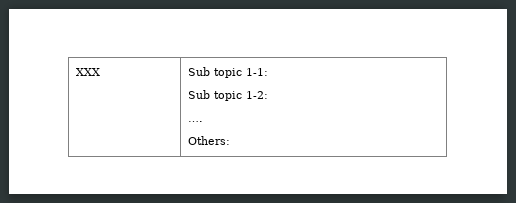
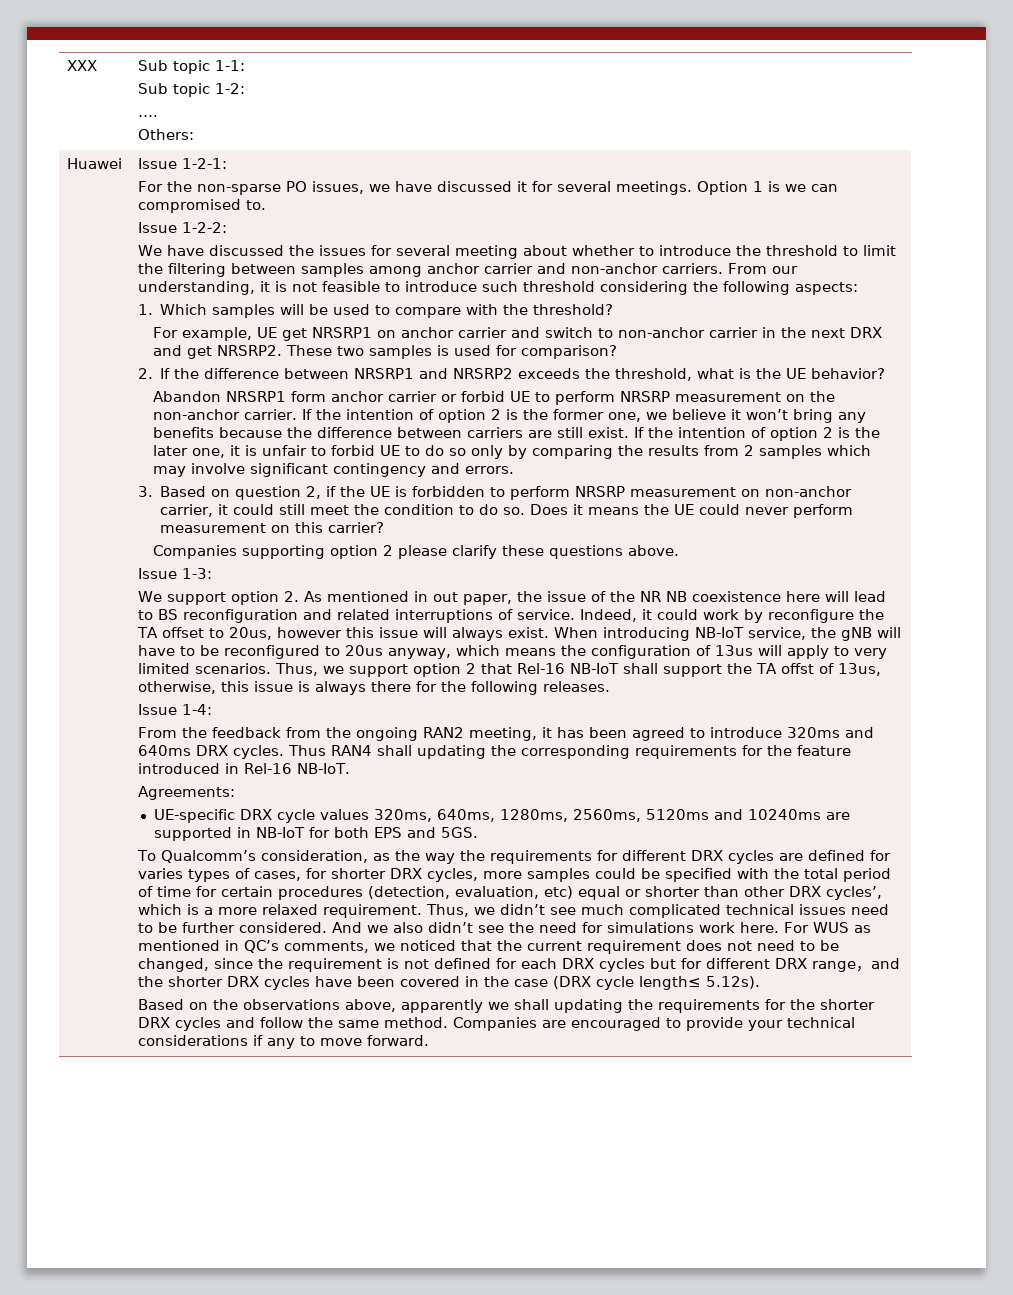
+ Huawei | Issue 1-2-1:
+ For the non-sparse PO issues, we have discussed it for several meetings. Option 1 is we can compromised to.
+ Issue 1-2-2:
+ We have discussed the issues for several meeting about whether to introduce the threshold to limit the filtering between samples among anchor carrier and non-anchor carriers. From our understanding, it is not feasible to introduce such threshold considering the following aspects:
+ 1. Which samples will be used to compare with the threshold?
+ For example, UE get NRSRP1 on anchor carrier and switch to non-anchor carrier in the next DRX and get NRSRP2. These two samples is used for comparison?
+ 2. If the difference between NRSRP1 and NRSRP2 exceeds the threshold, what is the UE behavior?
+ Abandon NRSRP1 form anchor carrier or forbid UE to perform NRSRP measurement on the non-anchor carrier. If the intention of option 2 is the former one, we believe it won’t bring any benefits because the difference between carriers are still exist. If the intention of option 2 is the later one, it is unfair to forbid UE to do so only by comparing the results from 2 samples which may involve significant contingency and errors.
+ 3. Based on question 2, if the UE is forbidden to perform NRSRP measurement on non-anchor carrier, it could still meet the condition to do so. Does it means the UE could never perform measurement on this carrier?
+ Companies supporting option 2 please clarify these questions above.
+ Issue 1-3:
+ We support option 2. As mentioned in out paper, the issue of the NR NB coexistence here will lead to BS reconfiguration and related interruptions of service. Indeed, it could work by reconfigure the TA offset to 20us, however this issue will always exist. When introducing NB-IoT service, the gNB will have to be reconfigured to 20us anyway, which means the configuration of 13us will apply to very limited scenarios. Thus, we support option 2 that Rel-16 NB-IoT shall support the TA offst of 13us, otherwise, this issue is always there for the following releases.
+ Issue 1-4:
+ From the feedback from the ongoing RAN2 meeting, it has been agreed to introduce 320ms and 640ms DRX cycles. Thus RAN4 shall updating the corresponding requirements for the feature introduced in Rel-16 NB-IoT.
+ Agreements:
+ UE-specific DRX cycle values 320ms, 640ms, 1280ms, 2560ms, 5120ms and 10240ms are supported in NB-IoT for both EPS and 5GS.
+ To Qualcomm’s consideration, as the way the requirements for different DRX cycles are defined for varies types of cases, for shorter DRX cycles, more samples could be specified with the total period of time for certain procedures (detection, evaluation, etc) equal or shorter than other DRX cycles’, which is a more relaxed requirement. Thus, we didn’t see much complicated technical issues need to be further considered. And we also didn’t see the need for simulations work here. For WUS as mentioned in QC’s comments, we noticed that the current requirement does not need to be changed, since the requirement is not defined for each DRX cycles but for different DRX range，and the shorter DRX cycles have been covered in the case (DRX cycle length≤ 5.12s).
+ Based on the observations above, apparently we shall updating the requirements for the shorter DRX cycles and follow the same method. Companies are encouraged to provide your technical considerations if any to move forward.

